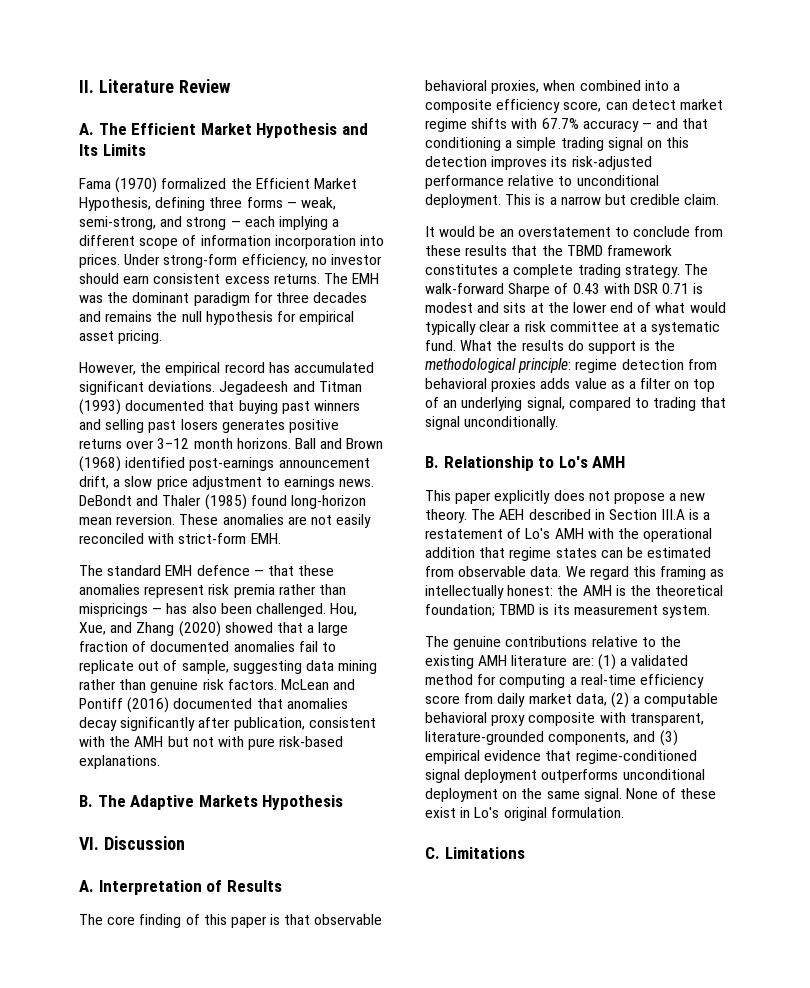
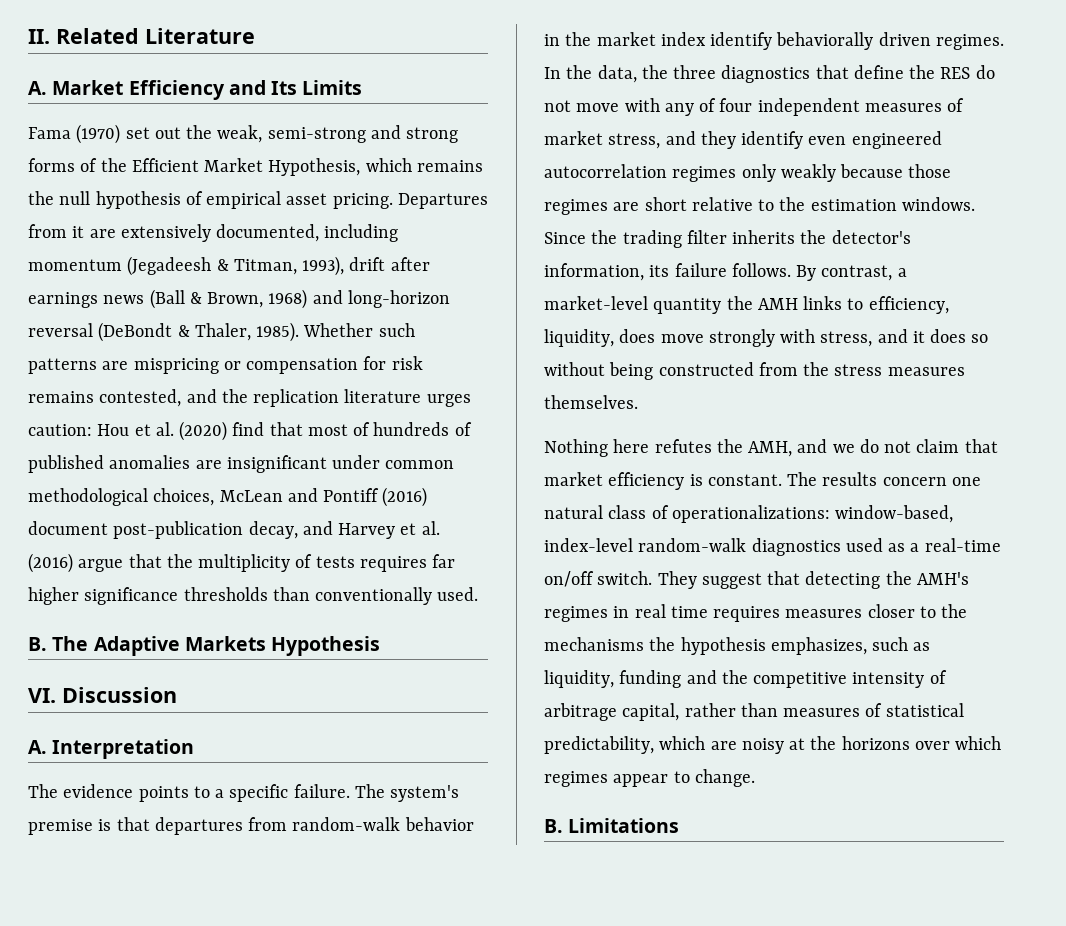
- II. Literature Review
- A. The Efficient Market Hypothesis and Its Limits
+ II. Related Literature
+ A. Market Efficiency and Its Limits
- Fama (1970) formalized the Efficient Market Hypothesis, defining three forms — weak, semi-strong, and strong — each implying a different scope of information incorporation into prices. Under strong-form efficiency, no investor should earn consistent excess returns. The EMH was the dominant paradigm for three decades and remains the null hypothesis for empirical asset pricing.
- However, the empirical record has accumulated significant deviations. Jegadeesh and Titman (1993) documented that buying past winners and selling past losers generates positive returns over 3–12 month horizons. Ball and Brown (1968) identified post-earnings announcement drift, a slow price adjustment to earnings news. DeBondt and Thaler (1985) found long-horizon mean reversion. These anomalies are not easily reconciled with strict-form EMH.
- The standard EMH defence — that these anomalies represent risk premia rather than mispricings — has also been challenged. Hou, Xue, and Zhang (2020) showed that a large fraction of documented anomalies fail to replicate out of sample, suggesting data mining rather than genuine risk factors. McLean and Pontiff (2016) documented that anomalies decay significantly after publication, consistent with the AMH but not with pure risk-based explanations.
+ Fama (1970) set out the weak, semi-strong and strong forms of the Efficient Market Hypothesis, which remains the null hypothesis of empirical asset pricing. Departures from it are extensively documented, including momentum (Jegadeesh & Titman, 1993), drift after earnings news (Ball & Brown, 1968) and long-horizon reversal (DeBondt & Thaler, 1985). Whether such patterns are mispricing or compensation for risk remains contested, and the replication literature urges caution: Hou et al. (2020) find that most of hundreds of published anomalies are insignificant under common methodological choices, McLean and Pontiff (2016) document post-publication decay, and Harvey et al. (2016) argue that the multiplicity of tests requires far higher significance thresholds than conventionally used.
- A. Interpretation of Results
- The core finding of this paper is that observable behavioral proxies, when combined into a composite efficiency score, can detect market regime shifts with 67.7% accuracy — and that conditioning a simple trading signal on this detection improves its risk-adjusted performance relative to unconditional deployment. This is a narrow but credible claim.
- It would be an overstatement to conclude from these results that the TBMD framework constitutes a complete trading strategy. The walk-forward Sharpe of 0.43 with DSR 0.71 is modest and sits at the lower end of what would typically clear a risk committee at a systematic fund. What the results do support is the methodological principle: regime detection from behavioral proxies adds value as a filter on top of an underlying signal, compared to trading that signal unconditionally.
- B. Relationship to Lo's AMH
- This paper explicitly does not propose a new theory. The AEH described in Section III.A is a restatement of Lo's AMH with the operational addition that regime states can be estimated from observable data. We regard this framing as intellectually honest: the AMH is the theoretical foundation; TBMD is its measurement system.
- The genuine contributions relative to the existing AMH literature are: (1) a validated method for computing a real-time efficiency score from daily market data, (2) a computable behavioral proxy composite with transparent, literature-grounded components, and (3) empirical evidence that regime-conditioned signal deployment outperforms unconditional deployment on the same signal. None of these exist in Lo's original formulation.
- C. Limitations
+ A. Interpretation
+ The evidence points to a specific failure. The system's premise is that departures from random-walk behavior in the market index identify behaviorally driven regimes. In the data, the three diagnostics that define the RES do not move with any of four independent measures of market stress, and they identify even engineered autocorrelation regimes only weakly because those regimes are short relative to the estimation windows. Since the trading filter inherits the detector's information, its failure follows. By contrast, a market-level quantity the AMH links to efficiency, liquidity, does move strongly with stress, and it does so without being constructed from the stress measures themselves.
+ Nothing here refutes the AMH, and we do not claim that market efficiency is constant. The results concern one natural class of operationalizations: window-based, index-level random-walk diagnostics used as a real-time on/off switch. They suggest that detecting the AMH's regimes in real time requires measures closer to the mechanisms the hypothesis emphasizes, such as liquidity, funding and the competitive intensity of arbitrage capital, rather than measures of statistical predictability, which are noisy at the horizons over which regimes appear to change.
+ B. Limitations

